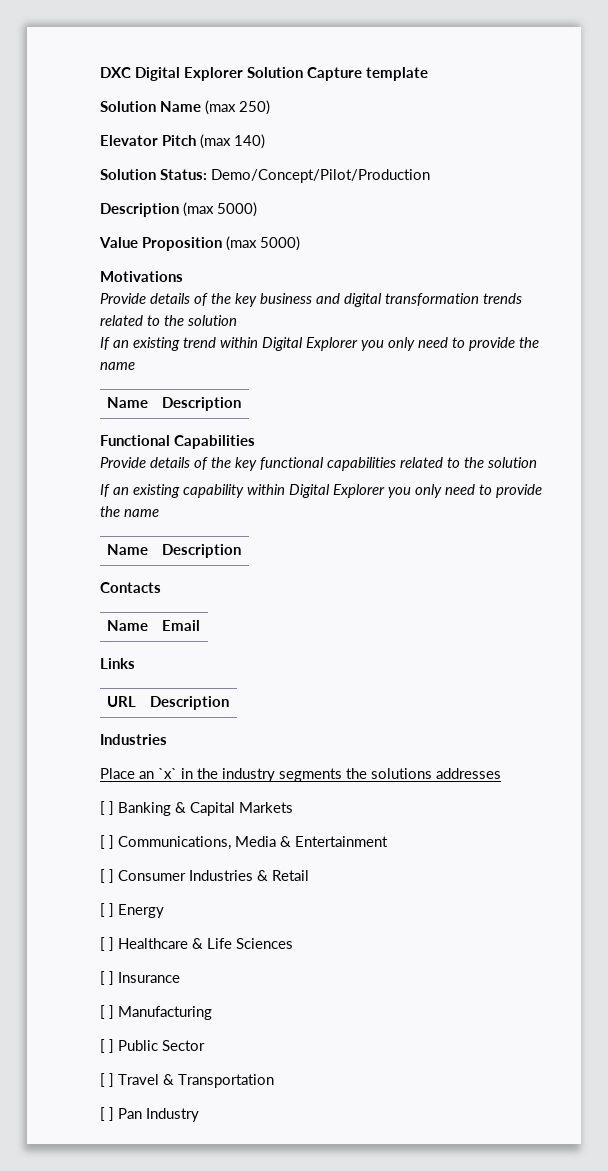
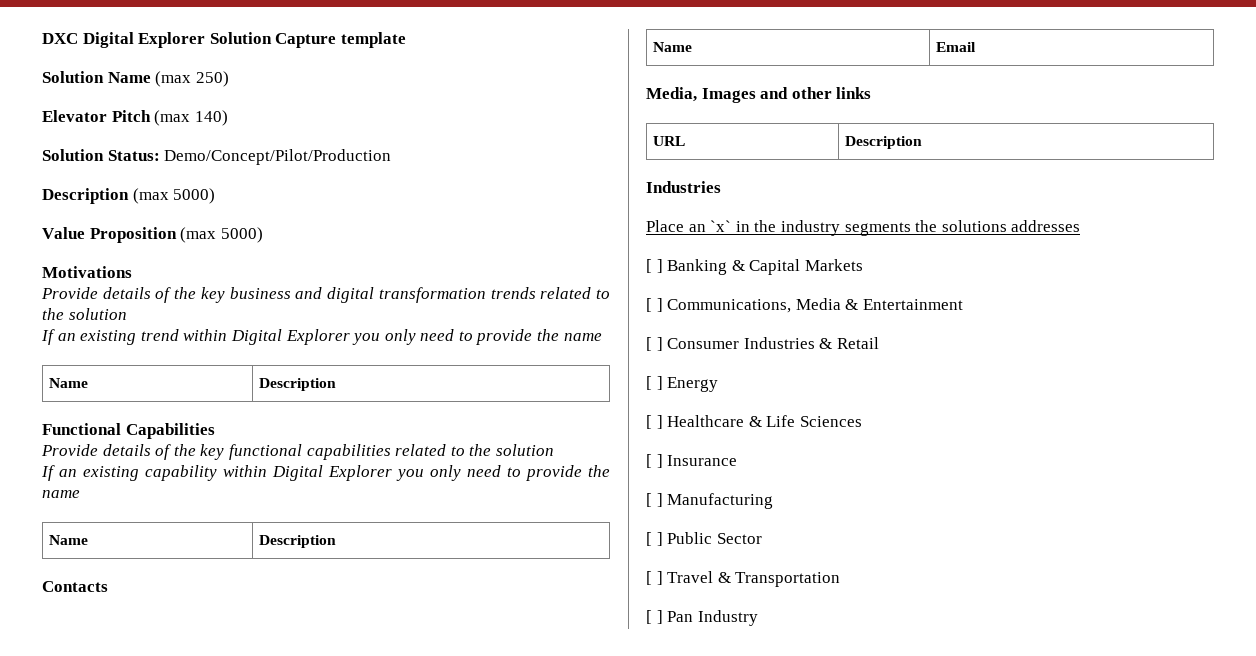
- Links
+ Media, Images and other links

